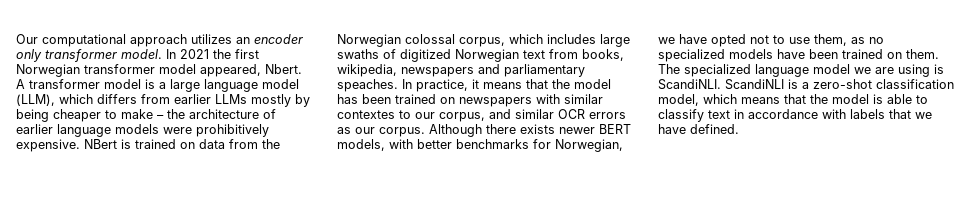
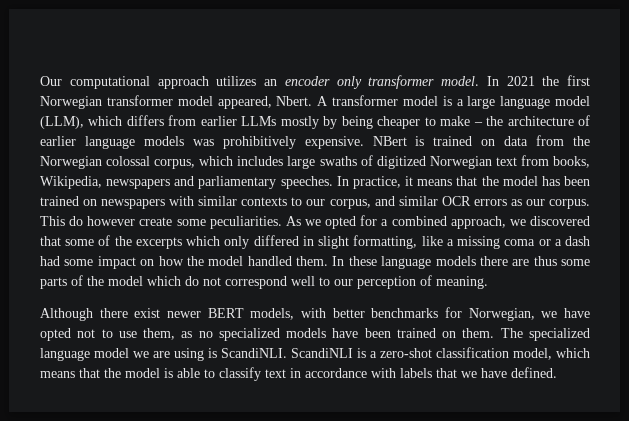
- A transformer model is a large language model (LLM), which differs from earlier LLMs mostly by being cheaper to make – the architecture of earlier language models were prohibitively expensive.
+ A transformer model is a large language model (LLM), which differs from earlier LLMs mostly by being cheaper to make – the architecture of earlier language models was prohibitively expensive.
- NBert is trained on data from the Norwegian colossal corpus, which includes large swaths of digitized Norwegian text from books, wikipedia, newspapers and parliamentary speaches.
+ NBert is trained on data from the Norwegian colossal corpus, which includes large swaths of digitized Norwegian text from books, Wikipedia, newspapers and parliamentary speeches.
- In practice, it means that the model has been trained on newspapers with similar contextes to our corpus, and similar OCR errors as our corpus. Although there exists newer BERT models, with better benchmarks for Norwegian, we have opted not to use them, as no specialized models have been trained on them.
+ In practice, it means that the model has been trained on newspapers with similar contexts to our corpus, and similar OCR errors as our corpus. This do however create some peculiarities. As we opted for a combined approach, we discovered that some of the excerpts which only differed in slight formatting, like a missing coma or a dash had some impact on how the model handled them. In these language models there are thus some parts of the model which do not correspond well to our perception of meaning.
+ Although there exist newer BERT models, with better benchmarks for Norwegian, we have opted not to use them, as no specialized models have been trained on them.

